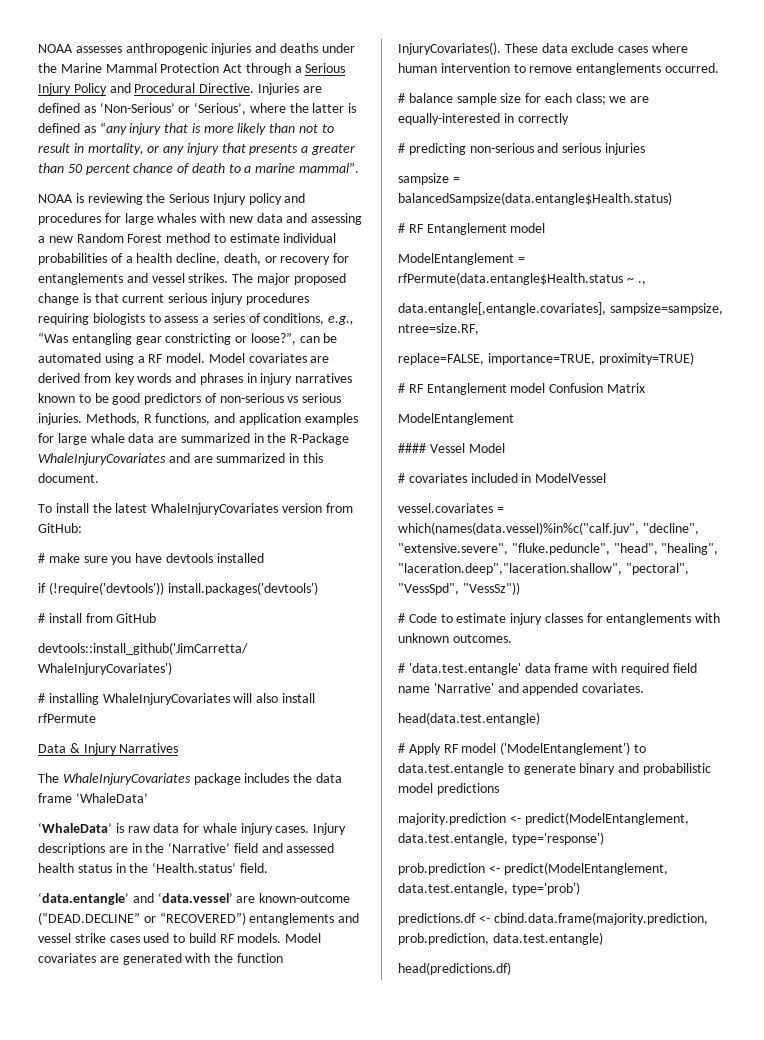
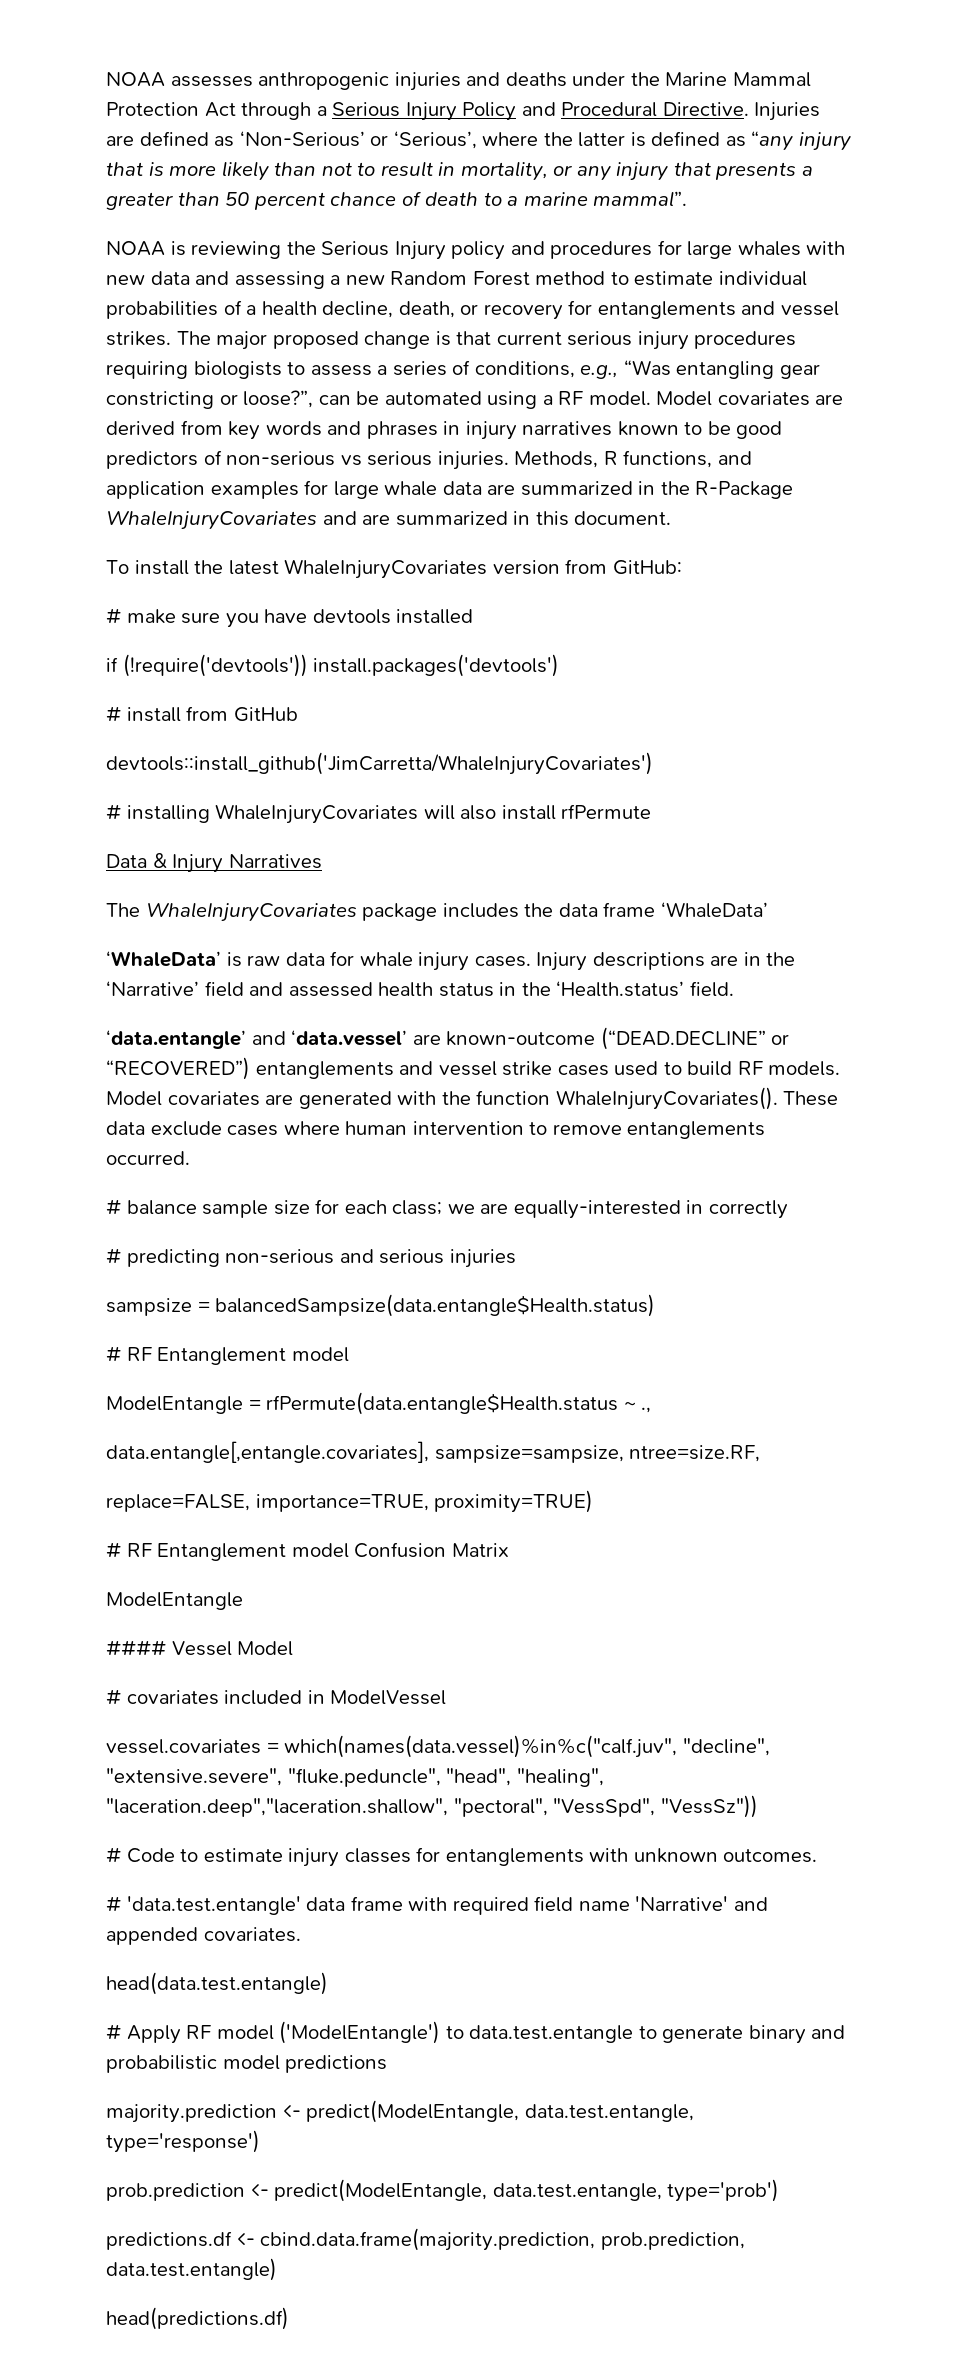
- Model covariates are generated with the function InjuryCovariates().
+ Model covariates are generated with the function WhaleInjuryCovariates().
- ModelEntanglement = rfPermute(data.entangle$Health.status ~ .,
+ ModelEntangle = rfPermute(data.entangle$Health.status ~ .,
  # RF Entanglement model Confusion Matrix
- ModelEntanglement
+ ModelEntangle
- # Apply RF model ('ModelEntanglement') to data.test.entangle to generate binary and probabilistic model predictions
+ # Apply RF model ('ModelEntangle') to data.test.entangle to generate binary and probabilistic model predictions
- majority.prediction <- predict(ModelEntanglement, data.test.entangle, type='response')
+ majority.prediction <- predict(ModelEntangle, data.test.entangle, type='response')
- prob.prediction <- predict(ModelEntanglement, data.test.entangle, type='prob')
+ prob.prediction <- predict(ModelEntangle, data.test.entangle, type='prob')

